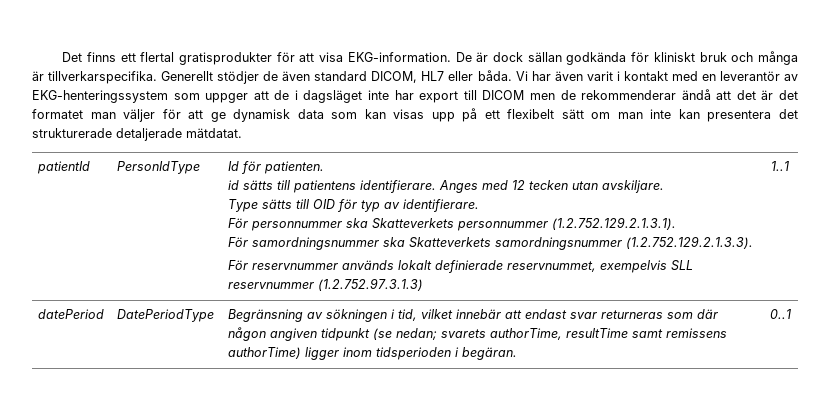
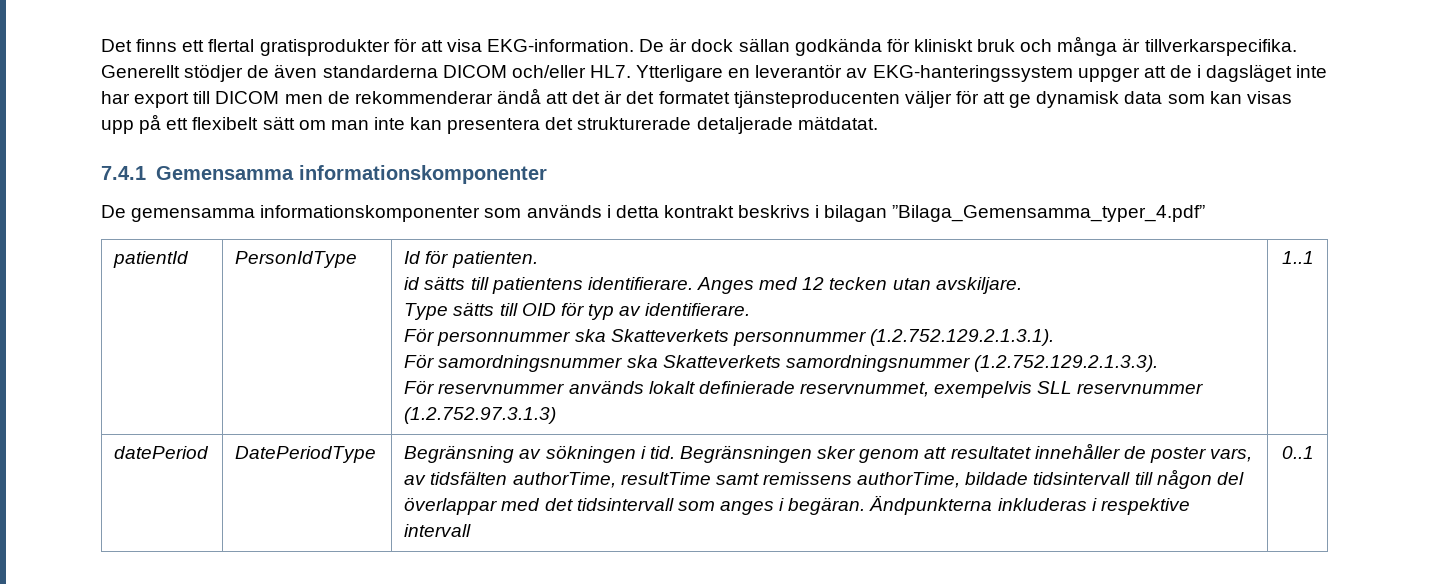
- Generellt stödjer de även standard DICOM, HL7 eller båda. Vi har även varit i kontakt med en leverantör av EKG-henteringssystem som uppger att de i dagsläget inte har export till DICOM men de rekommenderar ändå att det är det formatet man väljer för att ge dynamisk data som kan visas upp på ett flexibelt sätt om man inte kan presentera det strukturerade detaljerade mätdatat.
+ Generellt stödjer de även standarderna DICOM och/eller HL7. Ytterligare en leverantör av EKG-hanteringssystem uppger att de i dagsläget inte har export till DICOM men de rekommenderar ändå att det är det formatet tjänsteproducenten väljer för att ge dynamisk data som kan visas upp på ett flexibelt sätt om man inte kan presentera det strukturerade detaljerade mätdatat.
+ 7.4.1 Gemensamma informationskomponenter
+ De gemensamma informationskomponenter som används i detta kontrakt beskrivs i bilagan ”Bilaga_Gemensamma_typer_4.pdf”
- Begränsning av sökningen i tid, vilket innebär att endast svar returneras som där någon angiven tidpunkt (se nedan; svarets authorTime, resultTime samt remissens authorTime) ligger inom tidsperioden i begäran.
+ Begränsning av sökningen i tid. Begränsningen sker genom att resultatet innehåller de poster vars, av tidsfälten authorTime, resultTime samt remissens authorTime, bildade tidsintervall till någon del överlappar med det tidsintervall som anges i begäran. Ändpunkterna inkluderas i respektive intervall

